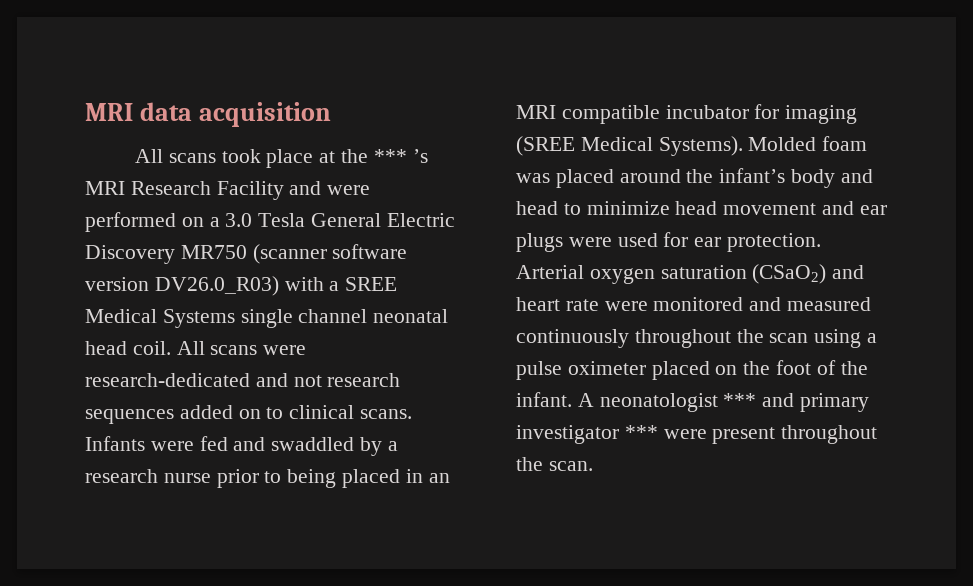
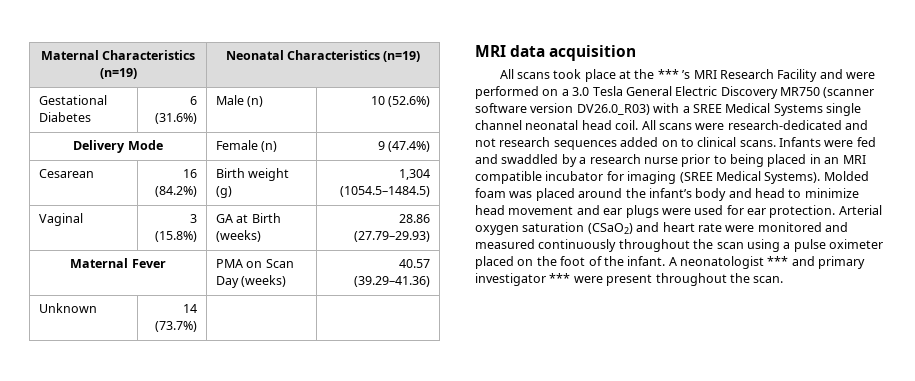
+ Maternal Characteristics (n=19) | Neonatal Characteristics (n=19)
+ Gestational Diabetes | 6 (31.6%) | Male (n) | 10 (52.6%)
+ Delivery Mode | Female (n) | 9 (47.4%)
+ Cesarean | 16 (84.2%) | Birth weight (g) | 1,304 (1054.5–1484.5)
+ Vaginal | 3 (15.8%) | GA at Birth (weeks) | 28.86 (27.79–29.93)
+ Maternal Fever | PMA on Scan Day (weeks) | 40.57 (39.29–41.36)
+ Unknown | 14 (73.7%) | |

